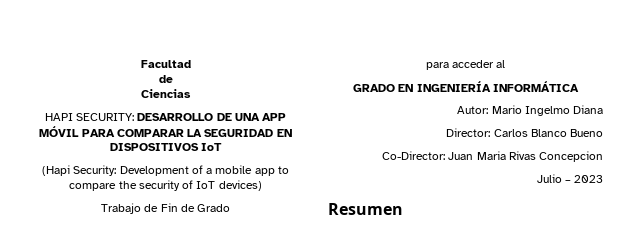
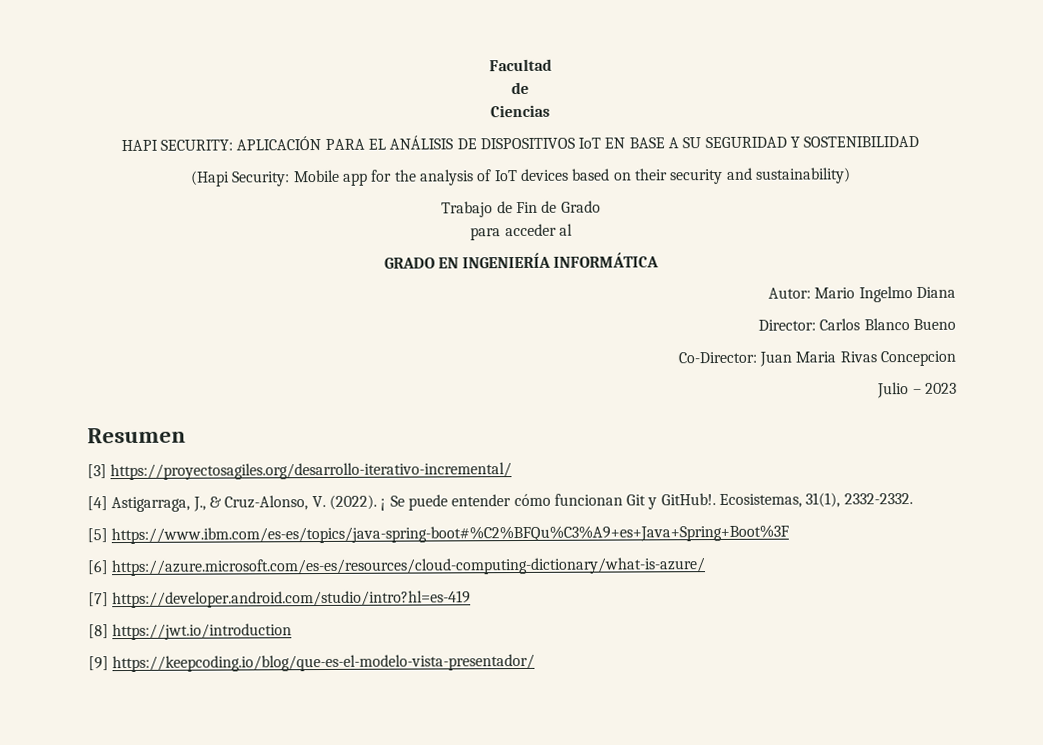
- HAPI SECURITY: DESARROLLO DE UNA APP MÓVIL PARA COMPARAR LA SEGURIDAD EN DISPOSITIVOS IoT
- (Hapi Security: Development of a mobile app to compare the security of IoT devices)
+ HAPI SECURITY: APLICACIÓN PARA EL ANÁLISIS DE DISPOSITIVOS IoT EN BASE A SU SEGURIDAD Y SOSTENIBILIDAD
+ (Hapi Security: Mobile app for the analysis of IoT devices based on their security and sustainability)
+ [3] https://proyectosagiles.org/desarrollo-iterativo-incremental/
+ [4] Astigarraga, J., & Cruz-Alonso, V. (2022). ¡ Se puede entender cómo funcionan Git y GitHub!. Ecosistemas, 31(1), 2332-2332.
+ [5] https://www.ibm.com/es-es/topics/java-spring-boot#%C2%BFQu%C3%A9+es+Java+Spring+Boot%3F
+ [6] https://azure.microsoft.com/es-es/resources/cloud-computing-dictionary/what-is-azure/
+ [7] https://developer.android.com/studio/intro?hl=es-419
+ [8] https://jwt.io/introduction
+ [9] https://keepcoding.io/blog/que-es-el-modelo-vista-presentador/

